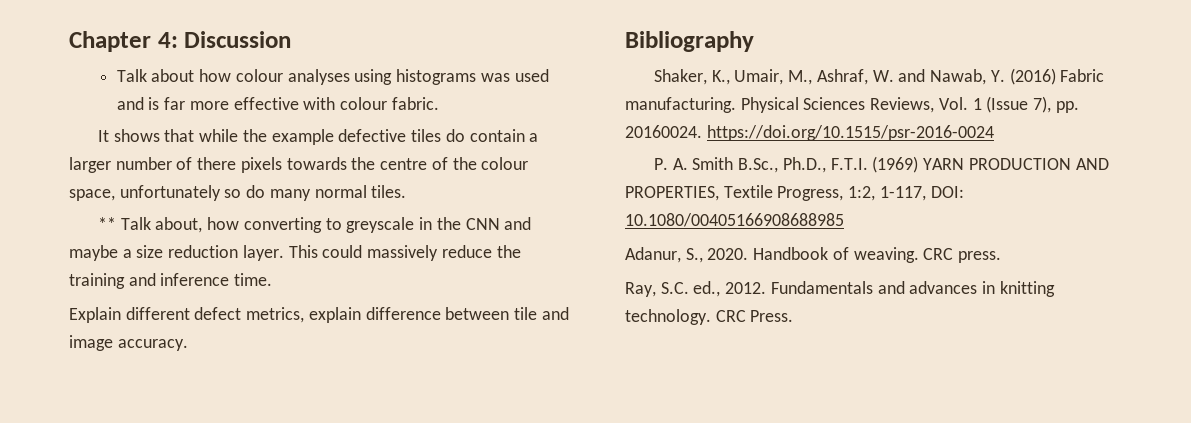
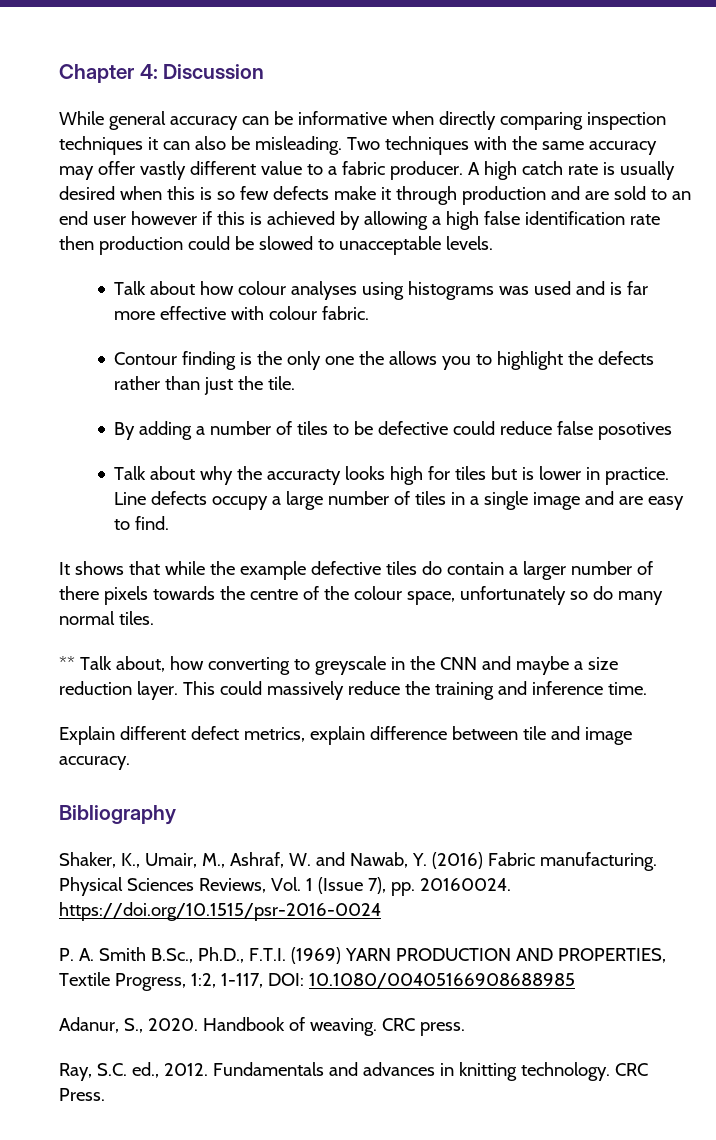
+ While general accuracy can be informative when directly comparing inspection techniques it can also be misleading. Two techniques with the same accuracy may offer vastly different value to a fabric producer. A high catch rate is usually desired when this is so few defects make it through production and are sold to an end user however if this is achieved by allowing a high false identification rate then production could be slowed to unacceptable levels.
+ Contour finding is the only one the allows you to highlight the defects rather than just the tile.
+ By adding a number of tiles to be defective could reduce false posotives
+ Talk about why the accuracty looks high for tiles but is lower in practice. Line defects occupy a large number of tiles in a single image and are easy to find.

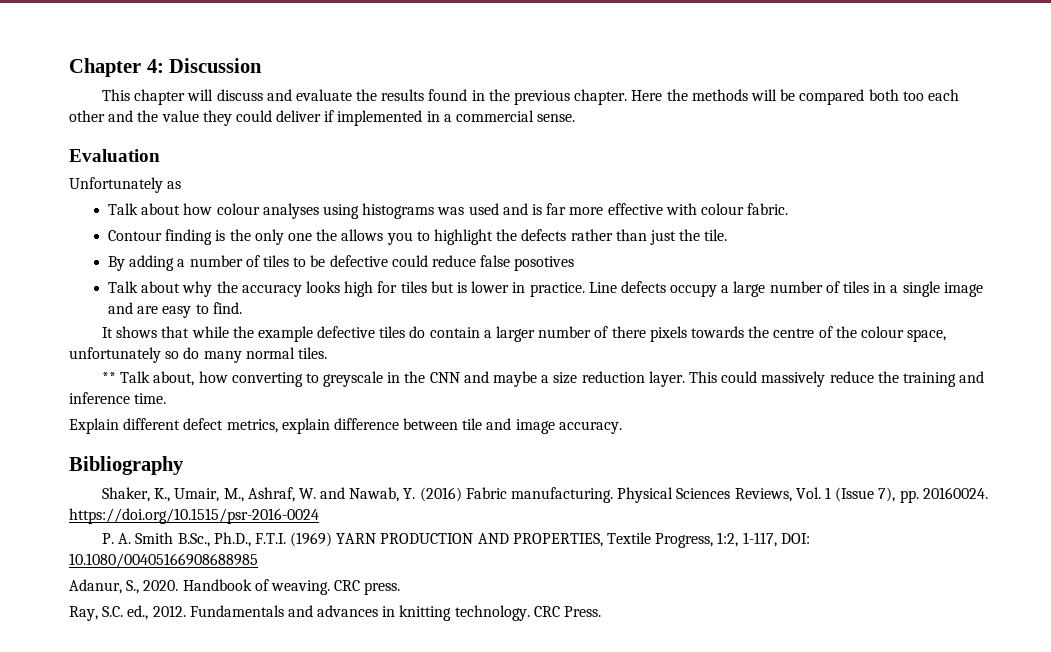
- While general accuracy can be informative when directly comparing inspection techniques it can also be misleading. Two techniques with the same accuracy may offer vastly different value to a fabric producer. A high catch rate is usually desired when this is so few defects make it through production and are sold to an end user however if this is achieved by allowing a high false identification rate then production could be slowed to unacceptable levels.
+ This chapter will discuss and evaluate the results found in the previous chapter. Here the methods will be compared both too each other and the value they could deliver if implemented in a commercial sense.
+ Evaluation
+ Unfortunately as
- Talk about why the accuracty looks high for tiles but is lower in practice.
+ Talk about why the accuracy looks high for tiles but is lower in practice.

